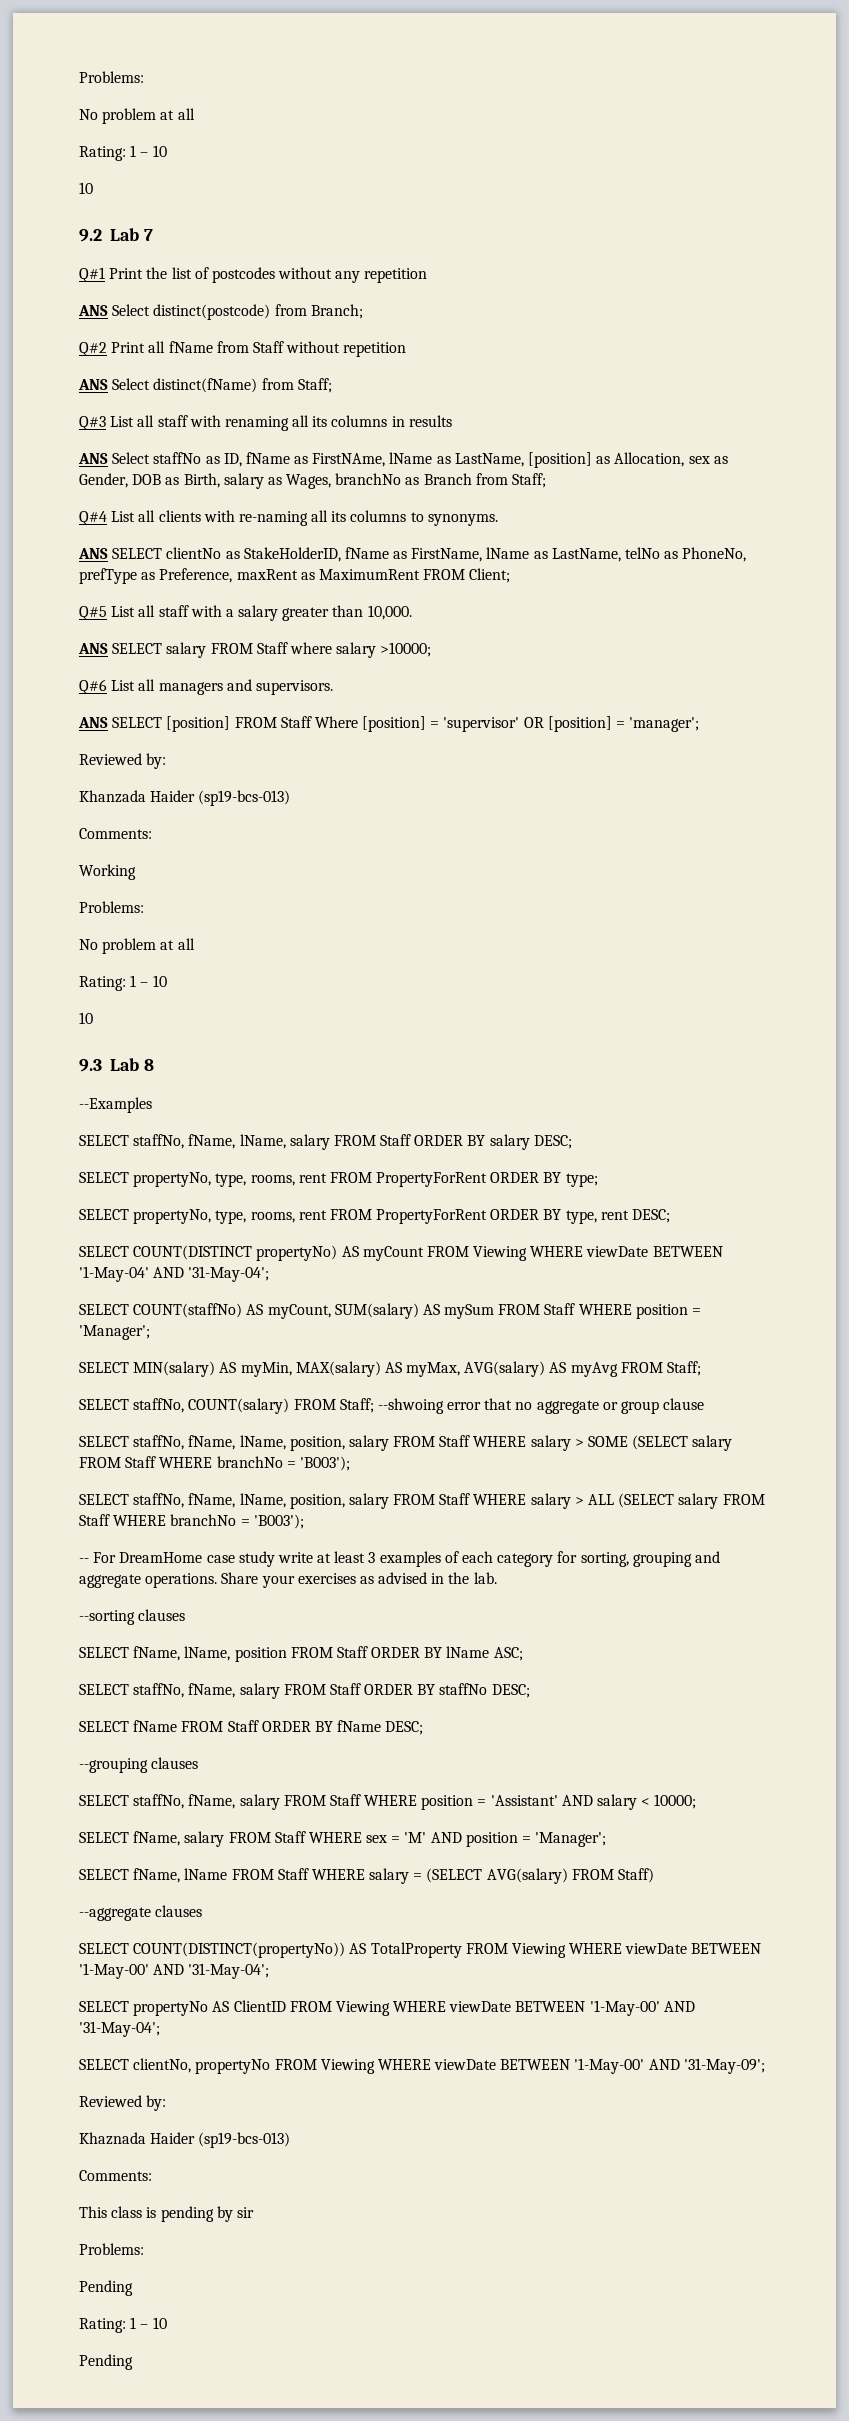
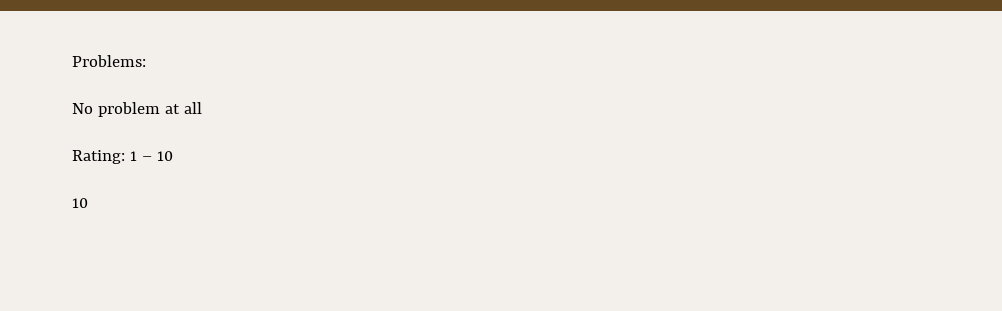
- 9.2 Lab 7
- Q#1 Print the list of postcodes without any repetition
- ANS Select distinct(postcode) from Branch;
- Q#2 Print all fName from Staff without repetition
- ANS Select distinct(fName) from Staff;
- Q#3 List all staff with renaming all its columns in results
- ANS Select staffNo as ID, fName as FirstNAme, lName as LastName, [position] as Allocation, sex as Gender, DOB as Birth, salary as Wages, branchNo as Branch from Staff;
- Q#4 List all clients with re-naming all its columns to synonyms.
- ANS SELECT clientNo as StakeHolderID, fName as FirstName, lName as LastName, telNo as PhoneNo, prefType as Preference, maxRent as MaximumRent FROM Client;
- Q#5 List all staff with a salary greater than 10,000.
- ANS SELECT salary FROM Staff where salary >10000;
- Q#6 List all managers and supervisors.
- ANS SELECT [position] FROM Staff Where [position] = 'supervisor' OR [position] = 'manager';
- Reviewed by:
- Khanzada Haider (sp19-bcs-013)
- Comments:
- Working
- Problems:
- No problem at all
- Rating: 1 – 10
- 10
- 9.3 Lab 8
- --Examples
- SELECT staffNo, fName, lName, salary FROM Staff ORDER BY salary DESC;
- SELECT propertyNo, type, rooms, rent FROM PropertyForRent ORDER BY type;
- SELECT propertyNo, type, rooms, rent FROM PropertyForRent ORDER BY type, rent DESC;
- SELECT COUNT(DISTINCT propertyNo) AS myCount FROM Viewing WHERE viewDate BETWEEN '1-May-04' AND '31-May-04';
- SELECT COUNT(staffNo) AS myCount, SUM(salary) AS mySum FROM Staff WHERE position = 'Manager';
- SELECT MIN(salary) AS myMin, MAX(salary) AS myMax, AVG(salary) AS myAvg FROM Staff;
- SELECT staffNo, COUNT(salary) FROM Staff; --shwoing error that no aggregate or group clause
- SELECT staffNo, fName, lName, position, salary FROM Staff WHERE salary > SOME (SELECT salary FROM Staff WHERE branchNo = 'B003');
- SELECT staffNo, fName, lName, position, salary FROM Staff WHERE salary > ALL (SELECT salary FROM Staff WHERE branchNo = 'B003');
- -- For DreamHome case study write at least 3 examples of each category for sorting, grouping and aggregate operations. Share your exercises as advised in the lab.
- --sorting clauses
- SELECT fName, lName, position FROM Staff ORDER BY lName ASC;
- SELECT staffNo, fName, salary FROM Staff ORDER BY staffNo DESC;
- SELECT fName FROM Staff ORDER BY fName DESC;
- --grouping clauses
- SELECT staffNo, fName, salary FROM Staff WHERE position = 'Assistant' AND salary < 10000;
- SELECT fName, salary FROM Staff WHERE sex = 'M' AND position = 'Manager';
- SELECT fName, lName FROM Staff WHERE salary = (SELECT AVG(salary) FROM Staff)
- --aggregate clauses
- SELECT COUNT(DISTINCT(propertyNo)) AS TotalProperty FROM Viewing WHERE viewDate BETWEEN '1-May-00' AND '31-May-04';
- SELECT propertyNo AS ClientID FROM Viewing WHERE viewDate BETWEEN '1-May-00' AND '31-May-04';
- SELECT clientNo, propertyNo FROM Viewing WHERE viewDate BETWEEN '1-May-00' AND '31-May-09';
- Reviewed by:
- Khaznada Haider (sp19-bcs-013)
- Comments:
- This class is pending by sir
- Problems:
- Pending
- Rating: 1 – 10
- Pending

